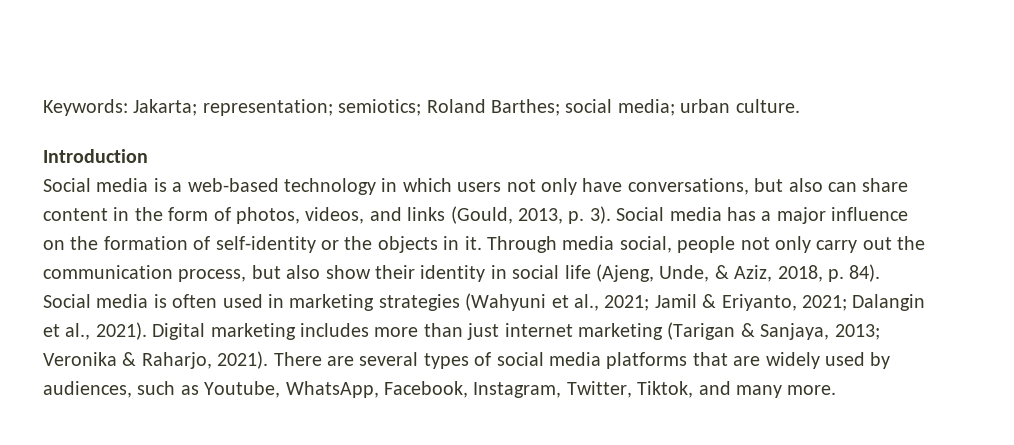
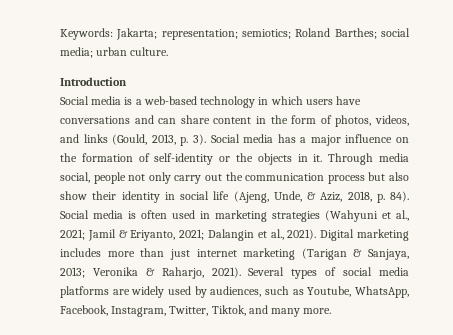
- Social media is a web-based technology in which users not only have conversations, but also can share content in the form of photos, videos, and links (Gould, 2013, p. 3).
+ Social media is a web-based technology in which users have conversations and can share content in the form of photos, videos, and links (Gould, 2013, p. 3).
- Through media social, people not only carry out the communication process, but also show their identity in social life (Ajeng, Unde, & Aziz, 2018, p. 84).
+ Through media social, people not only carry out the communication process but also show their identity in social life (Ajeng, Unde, & Aziz, 2018, p. 84).
- There are several types of social media platforms that are widely used by audiences, such as Youtube, WhatsApp, Facebook, Instagram, Twitter, Tiktok, and many more.
+ Several types of social media platforms are widely used by audiences, such as Youtube, WhatsApp, Facebook, Instagram, Twitter, Tiktok, and many more.

